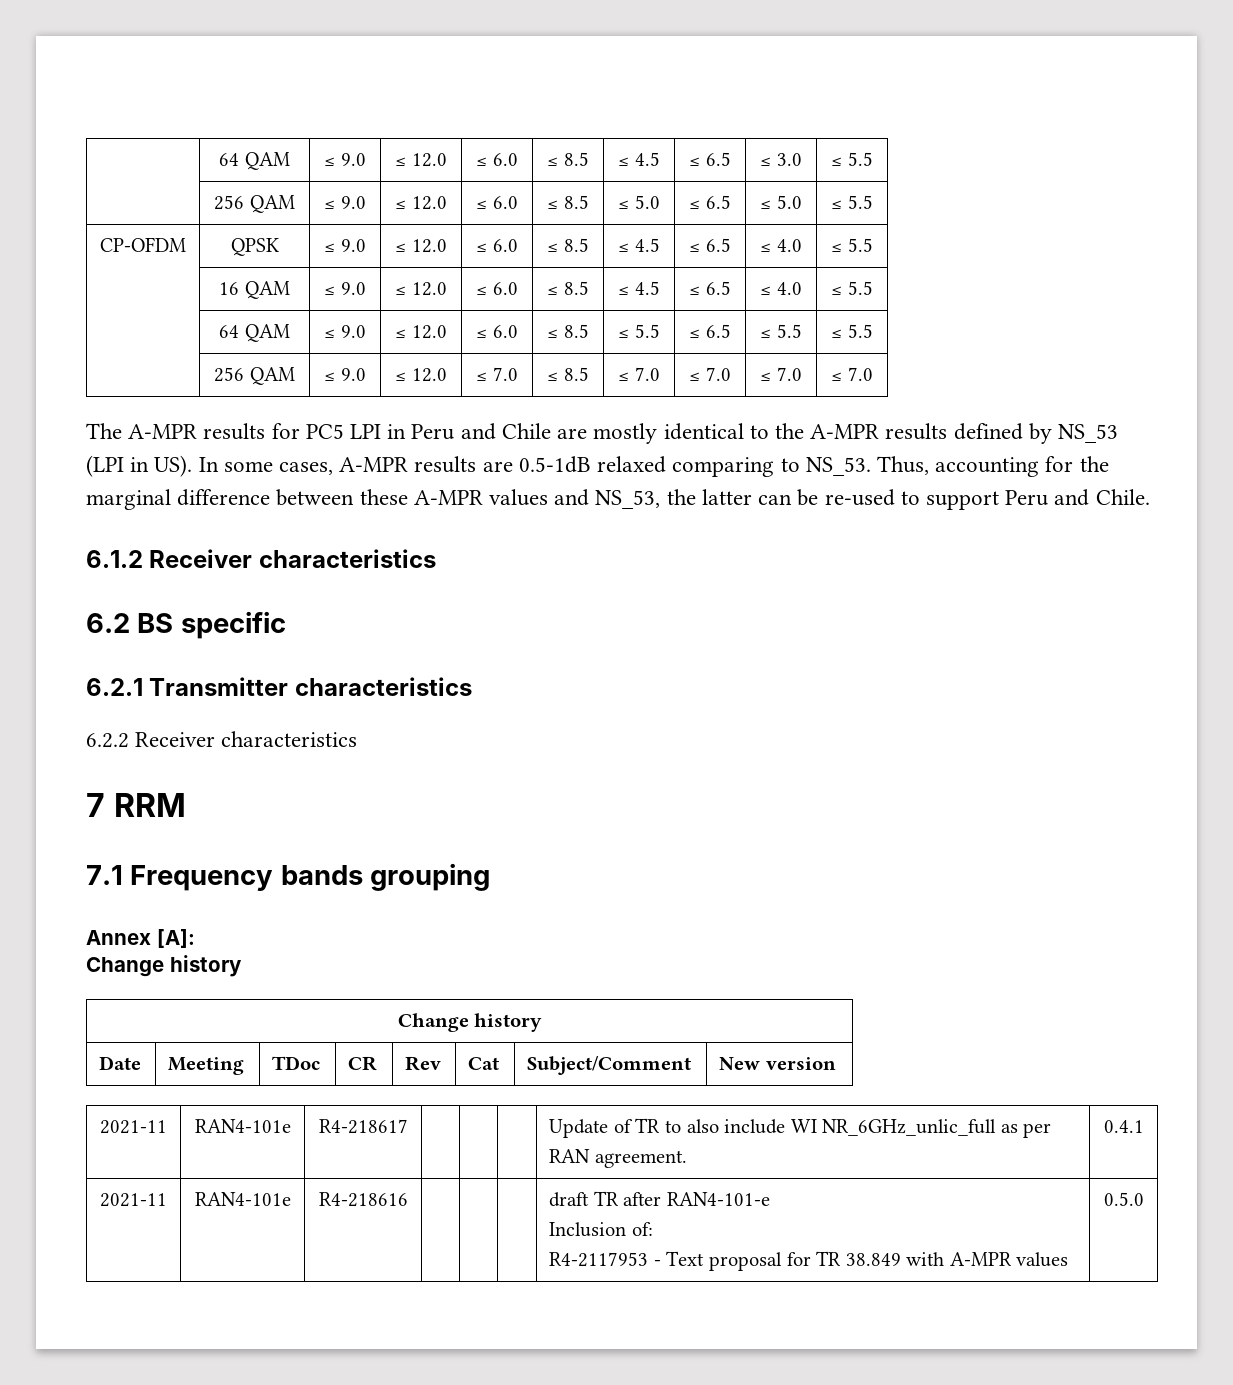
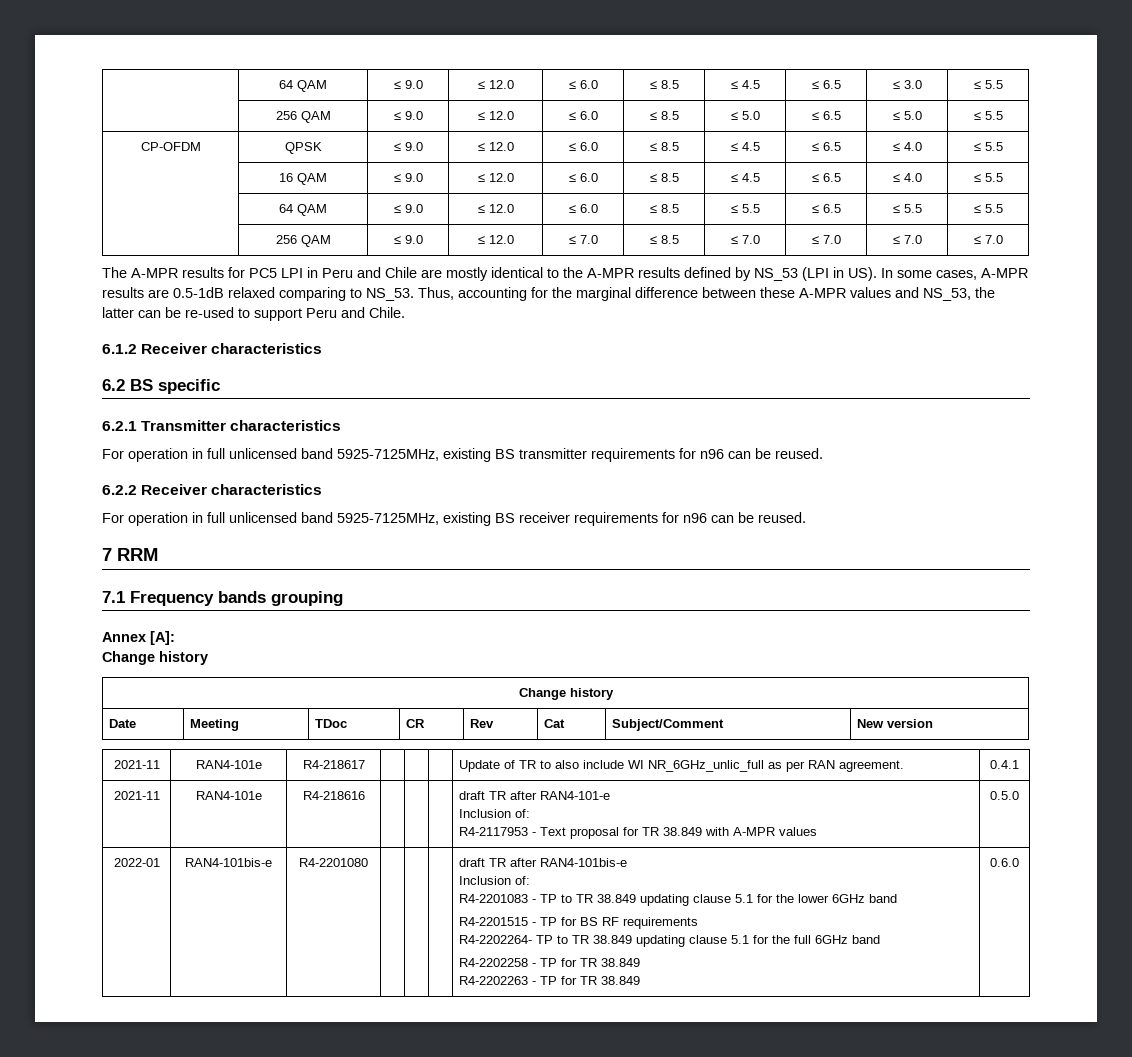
+ For operation in full unlicensed band 5925-7125MHz, existing BS transmitter requirements for n96 can be reused.
  6.2.2 Receiver characteristics
+ For operation in full unlicensed band 5925-7125MHz, existing BS receiver requirements for n96 can be reused.
+ 2022-01 | RAN4-101bis-e | R4-2201080 | | | | draft TR after RAN4-101bis-e
+ Inclusion of:
+ R4-2201083 - TP to TR 38.849 updating clause 5.1 for the lower 6GHz band
+ R4-2201515 - TP for BS RF requirements
+ R4-2202264- TP to TR 38.849 updating clause 5.1 for the full 6GHz band
+ R4-2202258 - TP for TR 38.849
+ R4-2202263 - TP for TR 38.849 | 0.6.0

